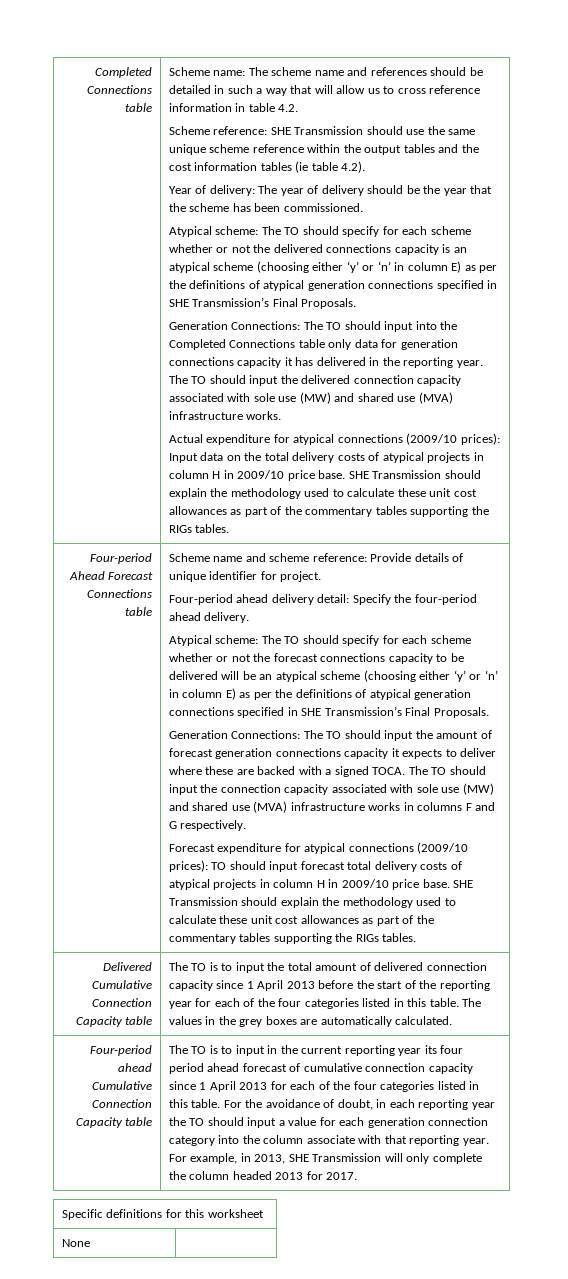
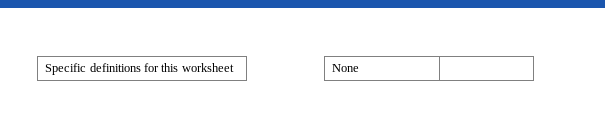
- Completed Connections table | Scheme name: The scheme name and references should be detailed in such a way that will allow us to cross reference information in table 4.2.
- Scheme reference: SHE Transmission should use the same unique scheme reference within the output tables and the cost information tables (ie table 4.2).
- Year of delivery: The year of delivery should be the year that the scheme has been commissioned.
- Atypical scheme: The TO should specify for each scheme whether or not the delivered connections capacity is an atypical scheme (choosing either ‘y’ or ‘n’ in column E) as per the definitions of atypical generation connections specified in SHE Transmission’s Final Proposals.
- Generation Connections: The TO should input into the Completed Connections table only data for generation connections capacity it has delivered in the reporting year. The TO should input the delivered connection capacity associated with sole use (MW) and shared use (MVA) infrastructure works.
- Actual expenditure for atypical connections (2009/10 prices): Input data on the total delivery costs of atypical projects in column H in 2009/10 price base. SHE Transmission should explain the methodology used to calculate these unit cost allowances as part of the commentary tables supporting the RIGs tables.
- Four-period Ahead Forecast Connections table | Scheme name and scheme reference: Provide details of unique identifier for project.
- Four-period ahead delivery detail: Specify the four-period ahead delivery.
- Atypical scheme: The TO should specify for each scheme whether or not the forecast connections capacity to be delivered will be an atypical scheme (choosing either ‘y’ or ‘n’ in column E) as per the definitions of atypical generation connections specified in SHE Transmission’s Final Proposals.
- Generation Connections: The TO should input the amount of forecast generation connections capacity it expects to deliver where these are backed with a signed TOCA. The TO should input the connection capacity associated with sole use (MW) and shared use (MVA) infrastructure works in columns F and G respectively.
- Forecast expenditure for atypical connections (2009/10 prices): TO should input forecast total delivery costs of atypical projects in column H in 2009/10 price base. SHE Transmission should explain the methodology used to calculate these unit cost allowances as part of the commentary tables supporting the RIGs tables.
- Delivered Cumulative Connection Capacity table | The TO is to input the total amount of delivered connection capacity since 1 April 2013 before the start of the reporting year for each of the four categories listed in this table. The values in the grey boxes are automatically calculated.
- Four-period ahead Cumulative Connection Capacity table | The TO is to input in the current reporting year its four period ahead forecast of cumulative connection capacity since 1 April 2013 for each of the four categories listed in this table. For the avoidance of doubt, in each reporting year the TO should input a value for each generation connection category into the column associate with that reporting year. For example, in 2013, SHE Transmission will only complete the column headed 2013 for 2017.

